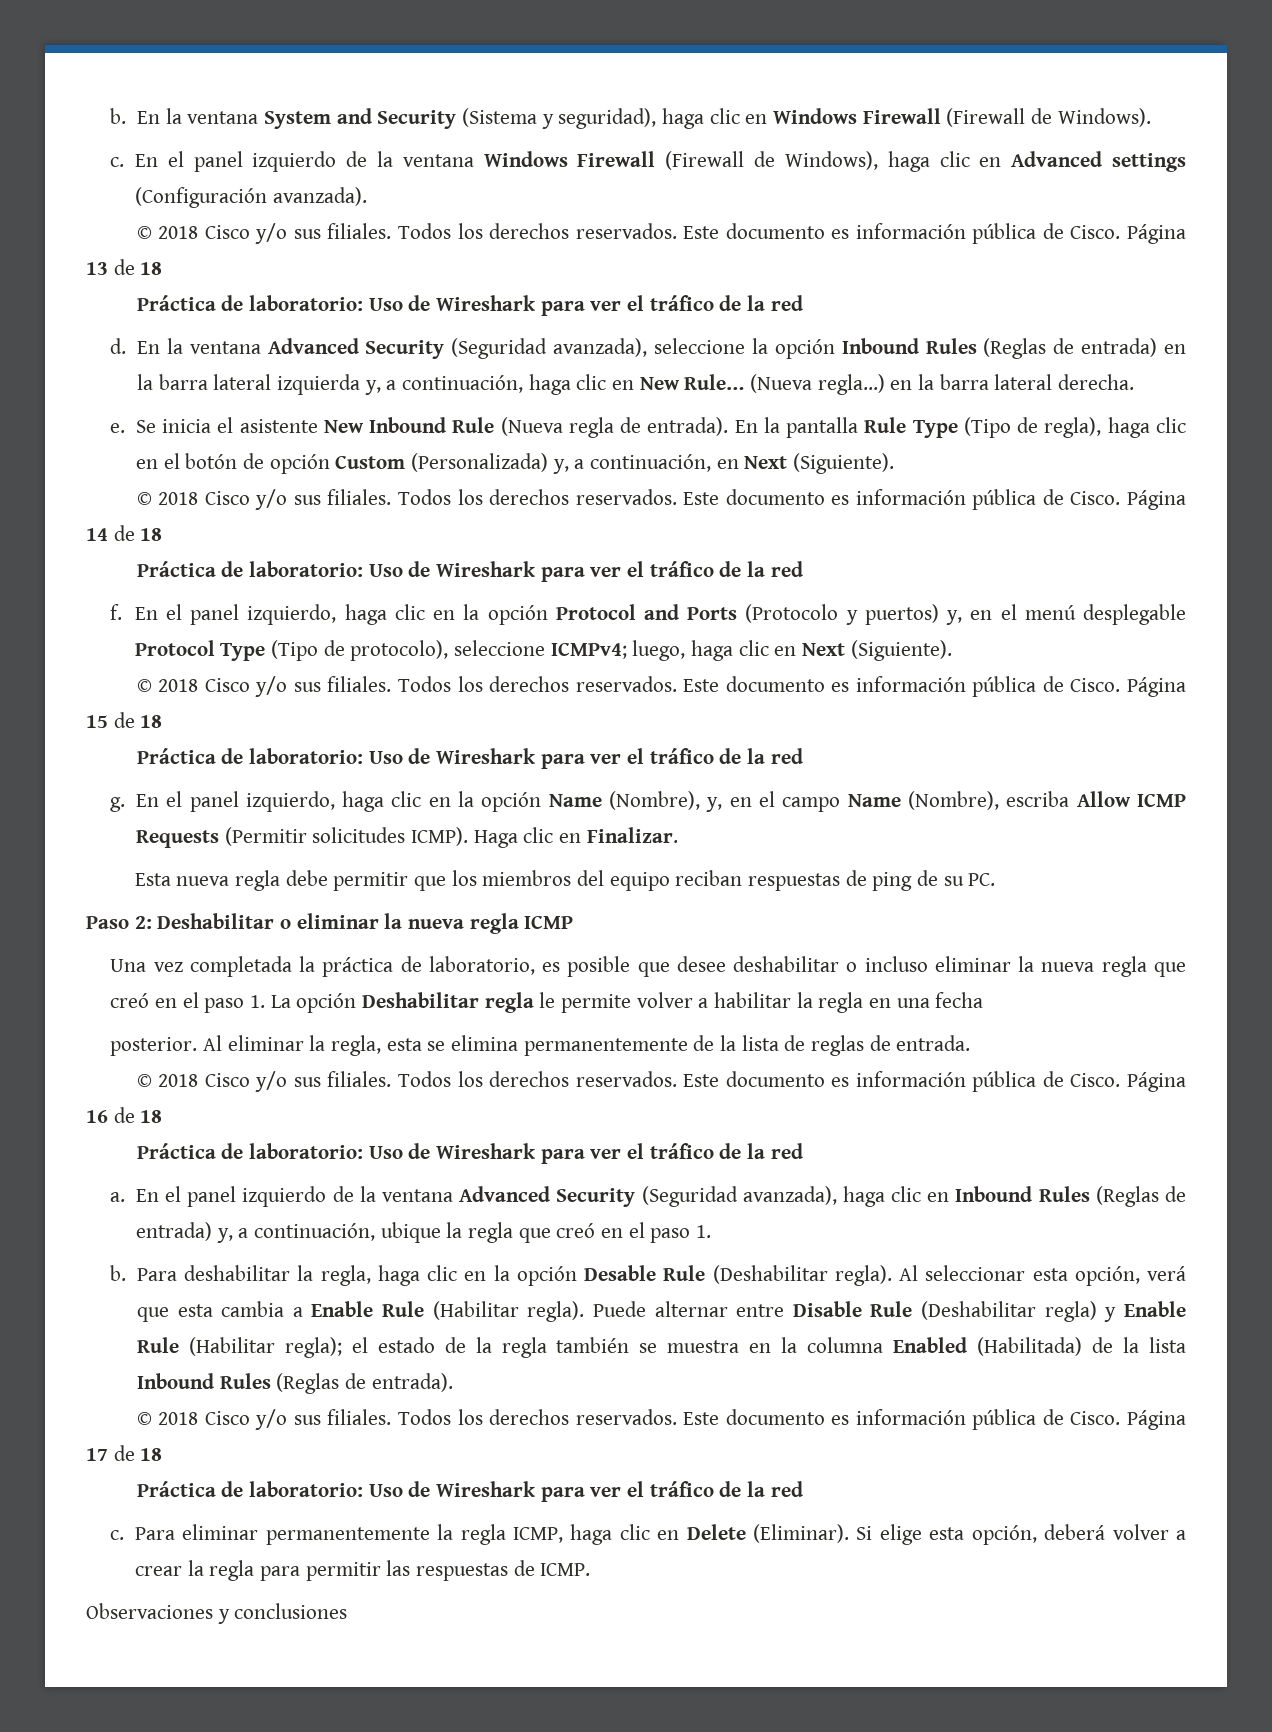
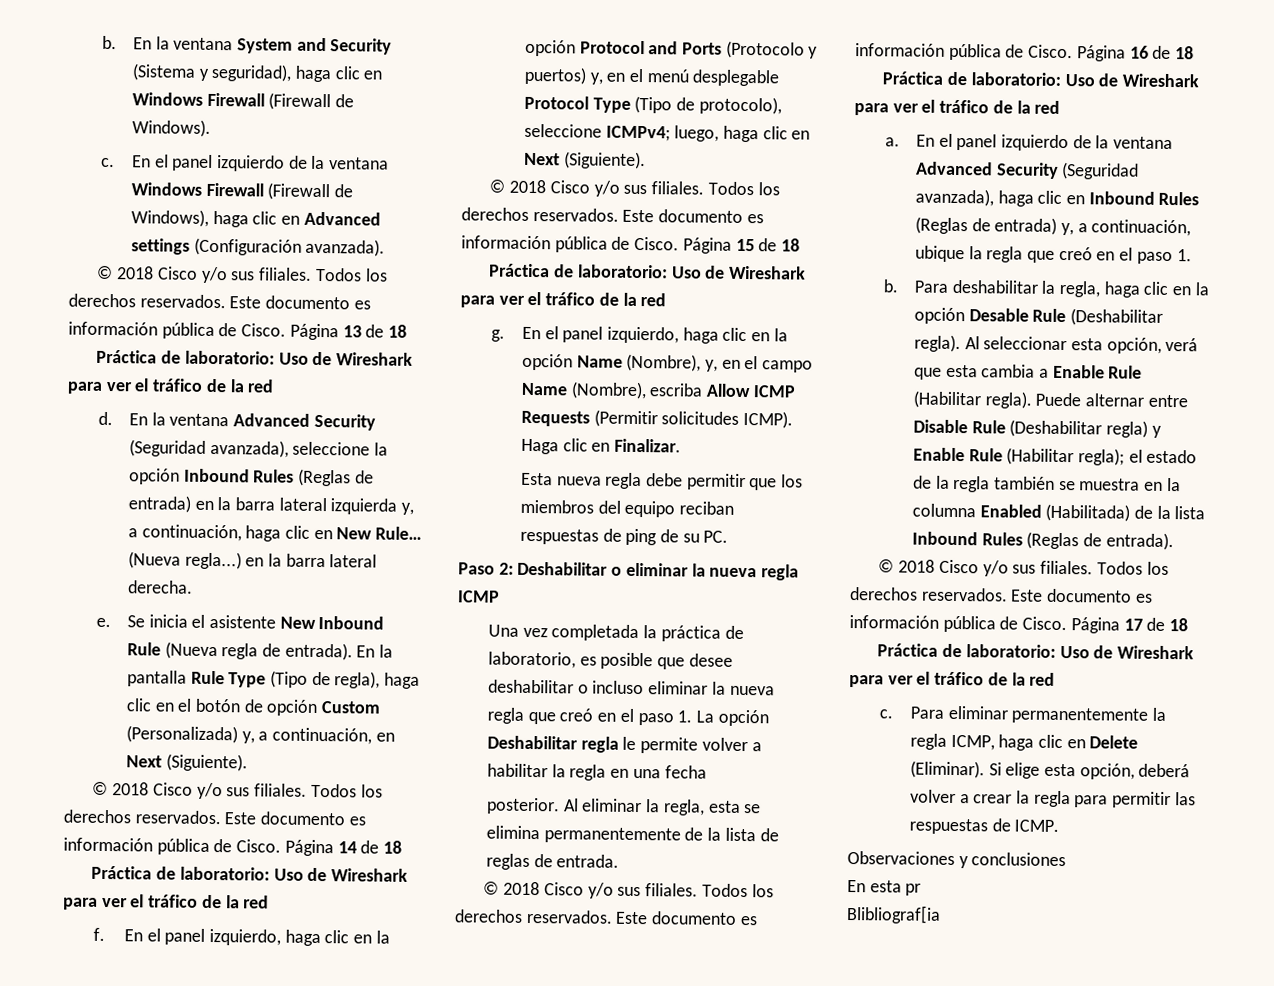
+ En esta pr
+ Blibliograf[ia

